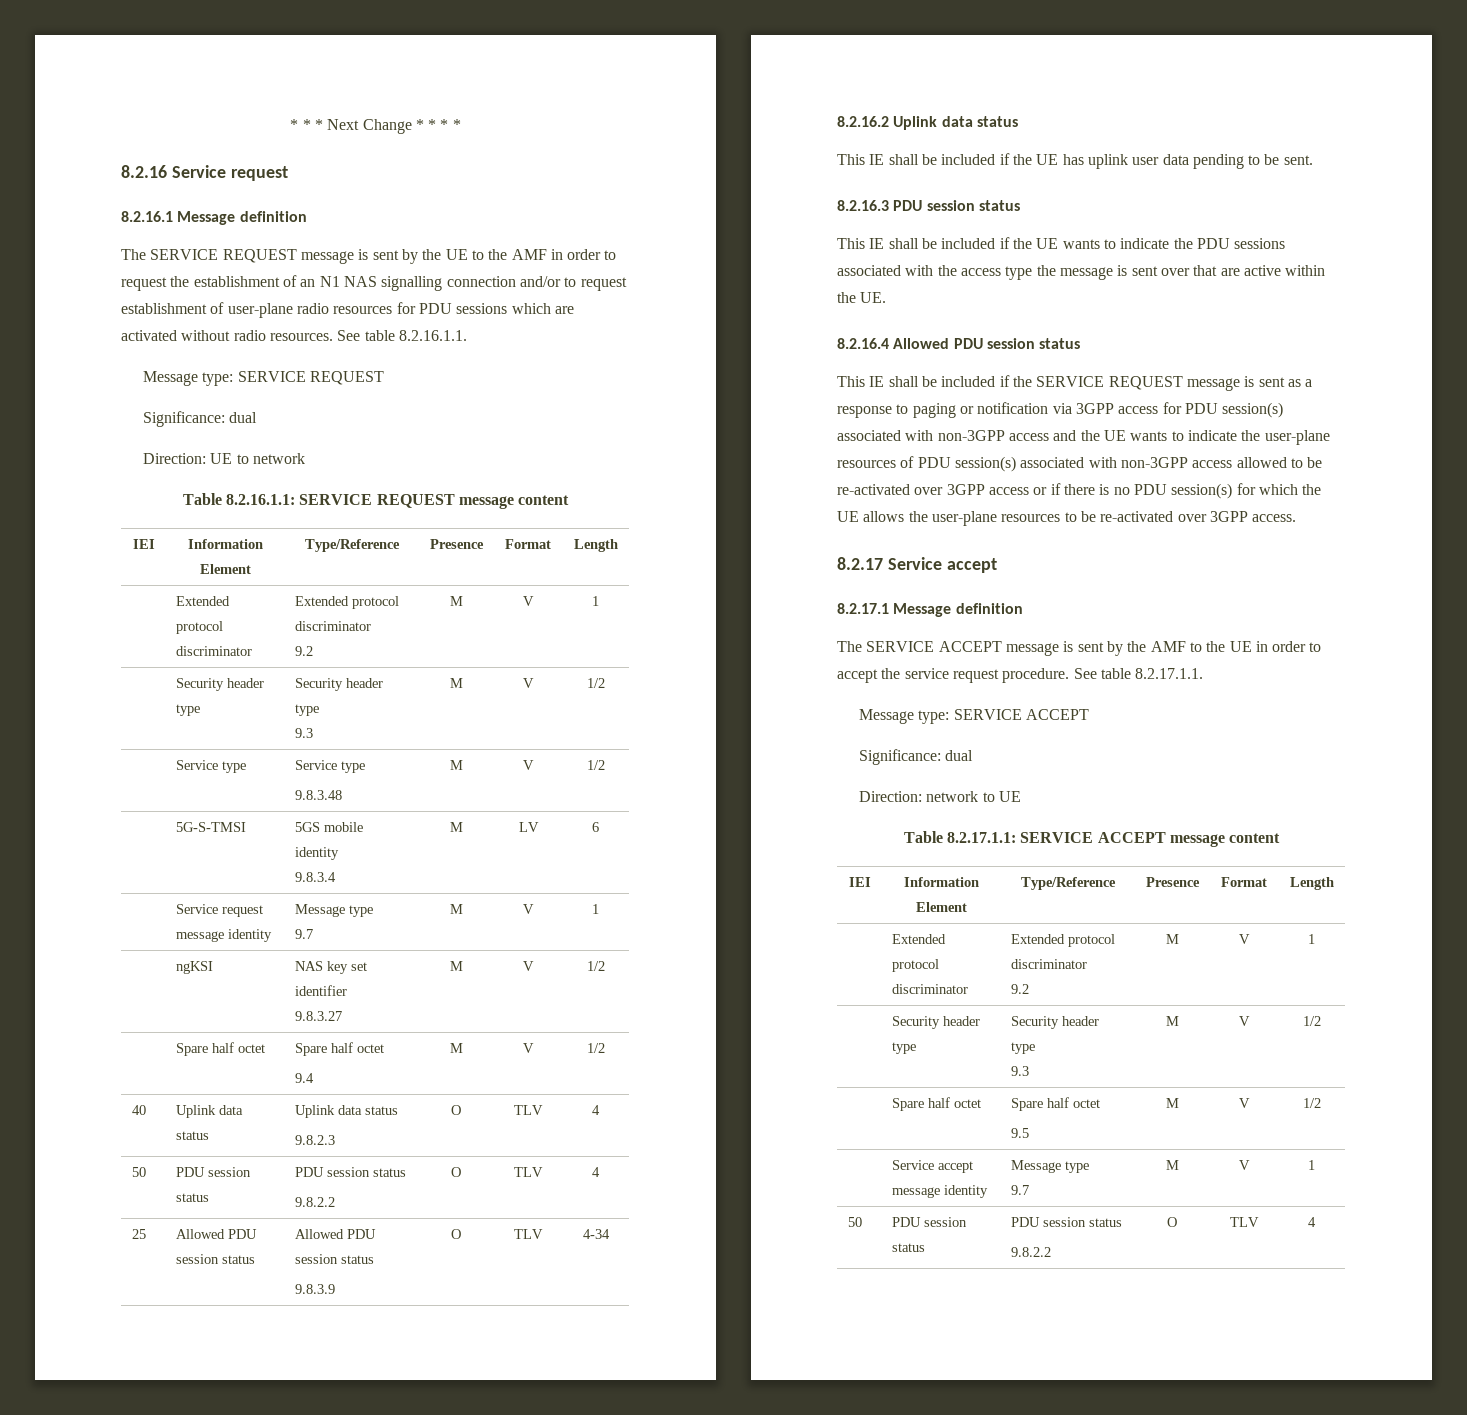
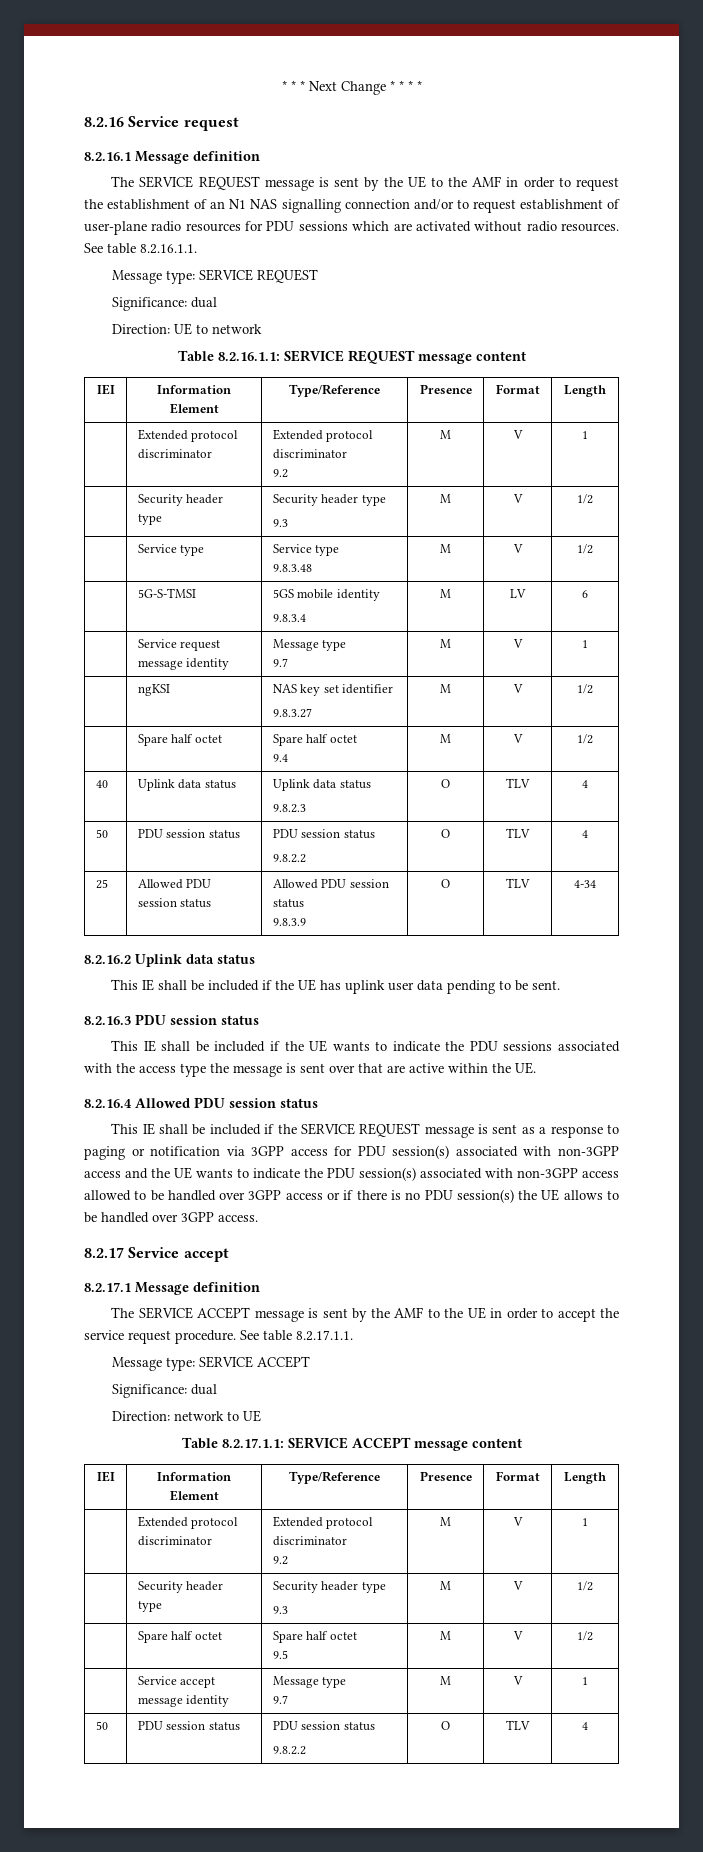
- This IE shall be included if the SERVICE REQUEST message is sent as a response to paging or notification via 3GPP access for PDU session(s) associated with non-3GPP access and the UE wants to indicate the user-plane resources of PDU session(s) associated with non-3GPP access allowed to be re-activated over 3GPP access or if there is no PDU session(s) for which the UE allows the user-plane resources to be re-activated over 3GPP access.
+ This IE shall be included if the SERVICE REQUEST message is sent as a response to paging or notification via 3GPP access for PDU session(s) associated with non-3GPP access and the UE wants to indicate the PDU session(s) associated with non-3GPP access allowed to be handled over 3GPP access or if there is no PDU session(s) the UE allows to be handled over 3GPP access.

